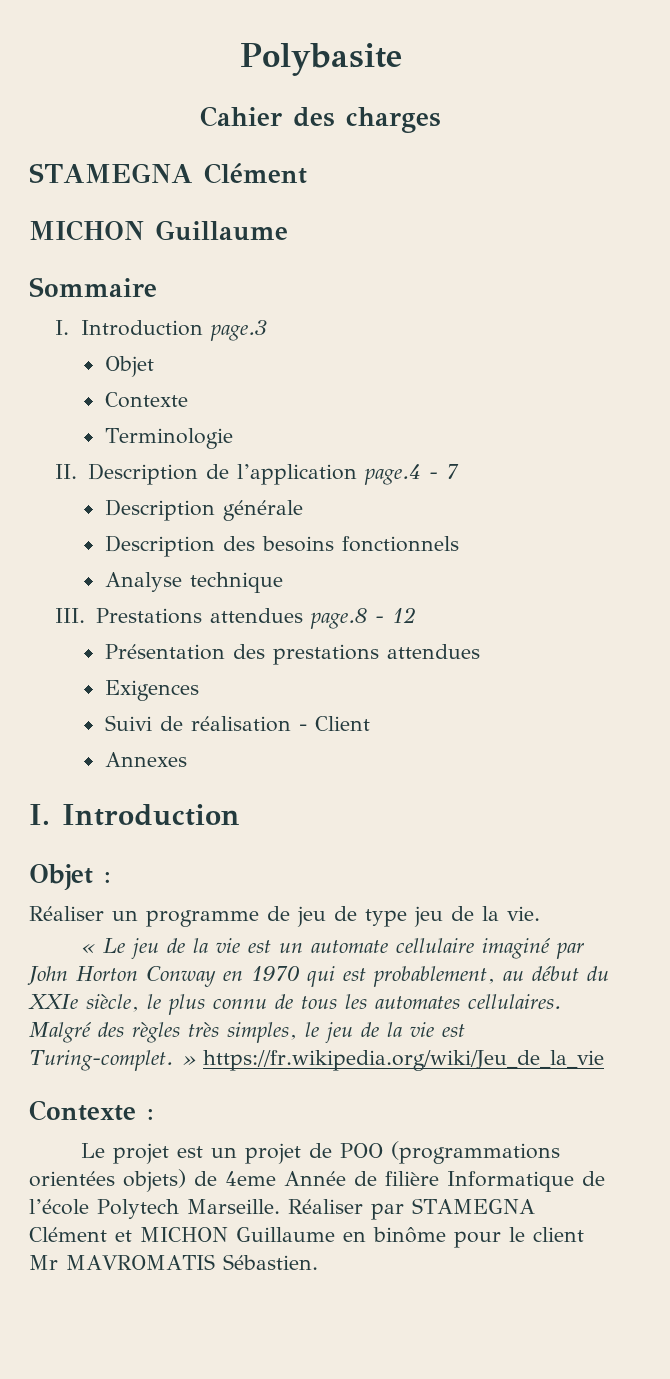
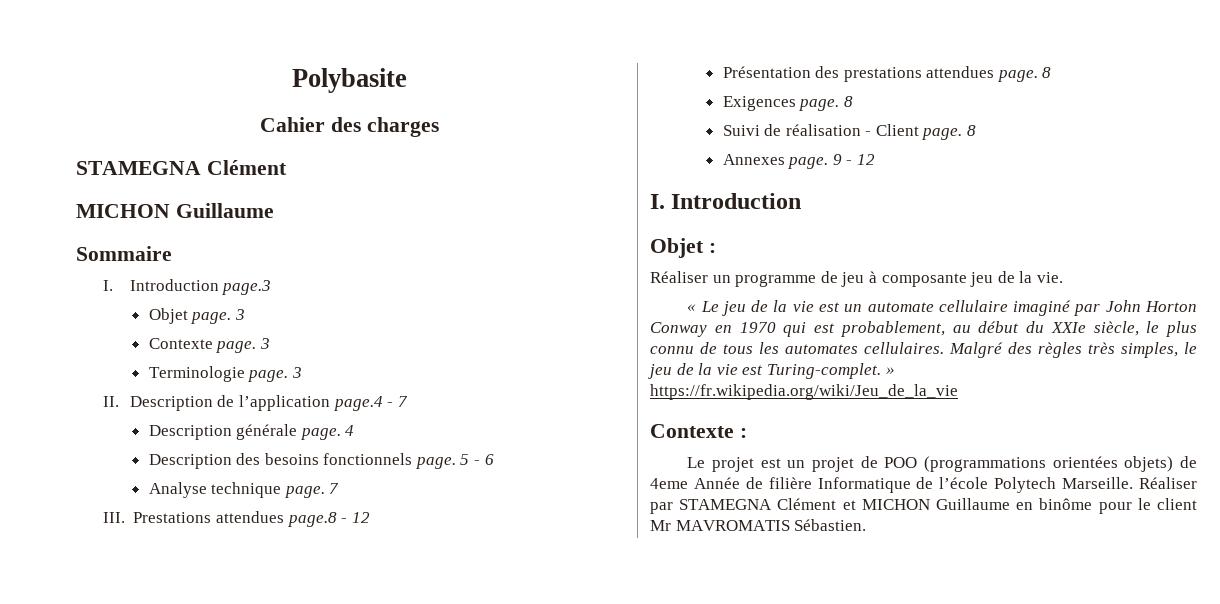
  I. Introduction page.3
- Objet
- Contexte
+ Objet page. 3
+ Contexte page. 3
- Terminologie
+ Terminologie page. 3
- Description générale
+ Description générale page. 4
- Description des besoins fonctionnels
+ Description des besoins fonctionnels page. 5 - 6
- Analyse technique
+ Analyse technique page. 7
- Présentation des prestations attendues
+ Présentation des prestations attendues page. 8
- Exigences
+ Exigences page. 8
- Suivi de réalisation - Client
+ Suivi de réalisation - Client page. 8
- Annexes
+ Annexes page. 9 - 12
- Réaliser un programme de jeu de type jeu de la vie.
+ Réaliser un programme de jeu à composante jeu de la vie.

